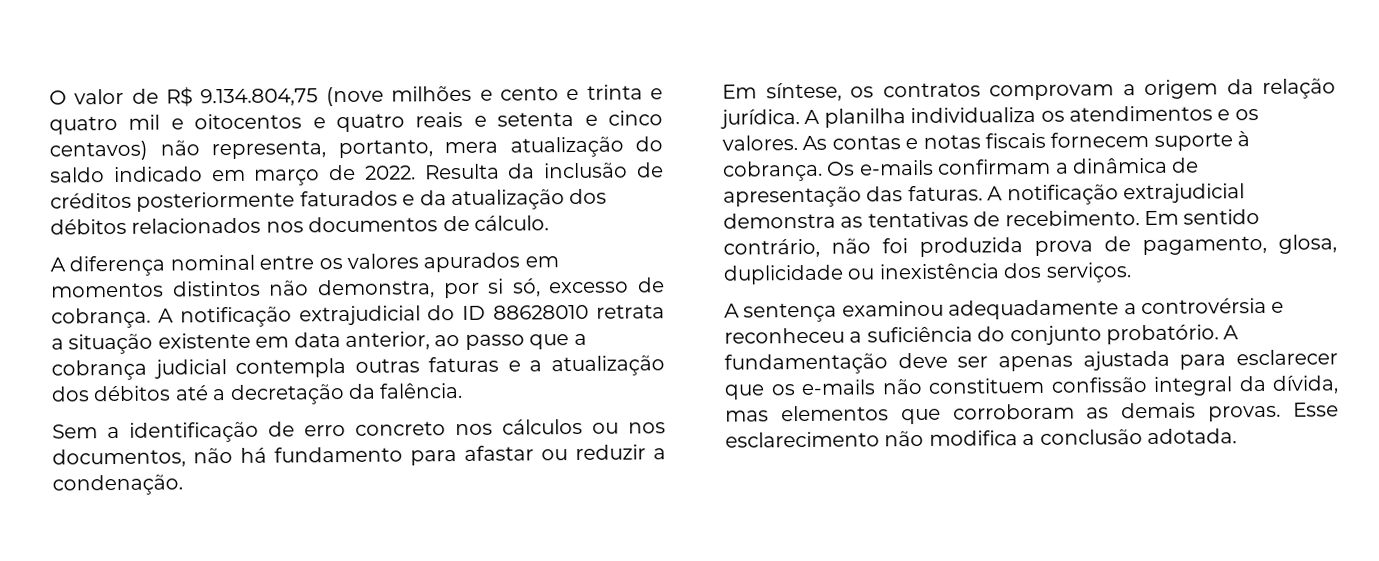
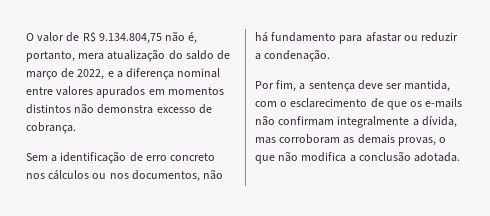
- O valor de R$ 9.134.804,75 (nove milhões e cento e trinta e quatro mil e oitocentos e quatro reais e setenta e cinco centavos) não representa, portanto, mera atualização do saldo indicado em março de 2022. Resulta da inclusão de créditos posteriormente faturados e da atualização dos débitos relacionados nos documentos de cálculo.
- A diferença nominal entre os valores apurados em momentos distintos não demonstra, por si só, excesso de cobrança. A notificação extrajudicial do ID 88628010 retrata a situação existente em data anterior, ao passo que a cobrança judicial contempla outras faturas e a atualização dos débitos até a decretação da falência.
+ O valor de R$ 9.134.804,75 não é, portanto, mera atualização do saldo de março de 2022, e a diferença nominal entre valores apurados em momentos distintos não demonstra excesso de cobrança.
- Em síntese, os contratos comprovam a origem da relação jurídica. A planilha individualiza os atendimentos e os valores. As contas e notas fiscais fornecem suporte à cobrança. Os e-mails confirmam a dinâmica de apresentação das faturas. A notificação extrajudicial demonstra as tentativas de recebimento. Em sentido contrário, não foi produzida prova de pagamento, glosa, duplicidade ou inexistência dos serviços.
- A sentença examinou adequadamente a controvérsia e reconheceu a suficiência do conjunto probatório. A fundamentação deve ser apenas ajustada para esclarecer que os e-mails não constituem confissão integral da dívida, mas elementos que corroboram as demais provas. Esse esclarecimento não modifica a conclusão adotada.
+ Por fim, a sentença deve ser mantida, com o esclarecimento de que os e-mails não confirmam integralmente a dívida, mas corroboram as demais provas, o que não modifica a conclusão adotada.

